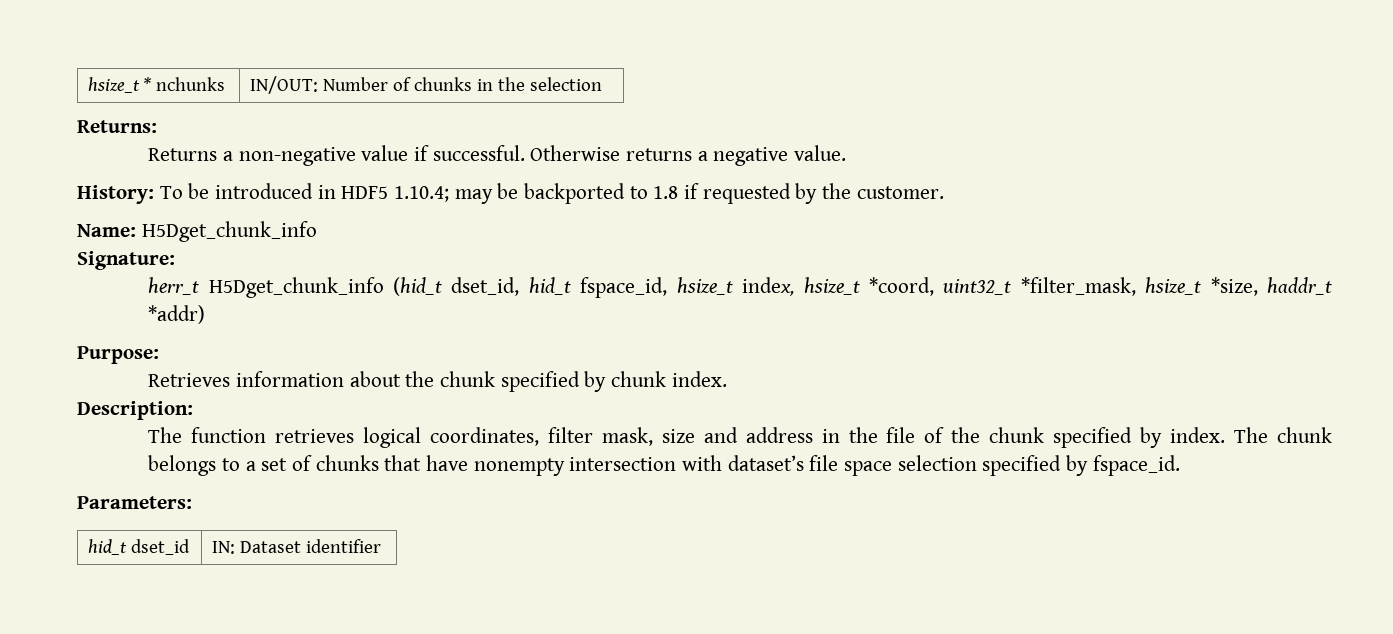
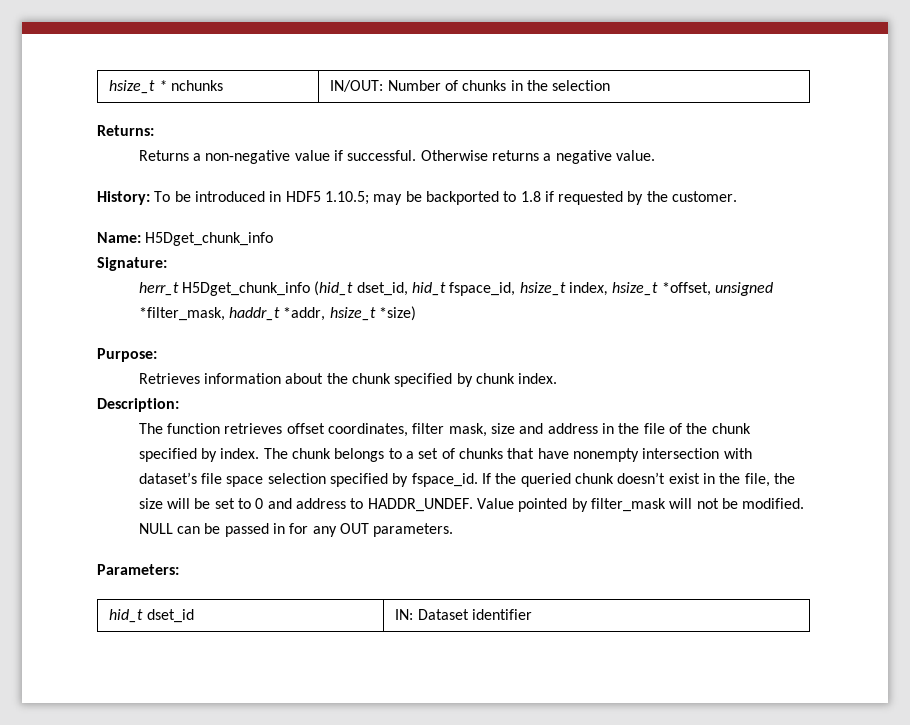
- History: To be introduced in HDF5 1.10.4; may be backported to 1.8 if requested by the customer.
+ History: To be introduced in HDF5 1.10.5; may be backported to 1.8 if requested by the customer.
- herr_t H5Dget_chunk_info (hid_t dset_id, hid_t fspace_id, hsize_t index, hsize_t *coord, uint32_t *filter_mask, hsize_t *size, haddr_t *addr)
+ herr_t H5Dget_chunk_info (hid_t dset_id, hid_t fspace_id, hsize_t index, hsize_t *offset, unsigned *filter_mask, haddr_t *addr, hsize_t *size)
- The function retrieves logical coordinates, filter mask, size and address in the file of the chunk specified by index.
+ The function retrieves offset coordinates, filter mask, size and address in the file of the chunk specified by index.
+ If the queried chunk doesn’t exist in the file, the size will be set to 0 and address to HADDR_UNDEF. Value pointed by filter_mask will not be modified. NULL can be passed in for any OUT parameters.

